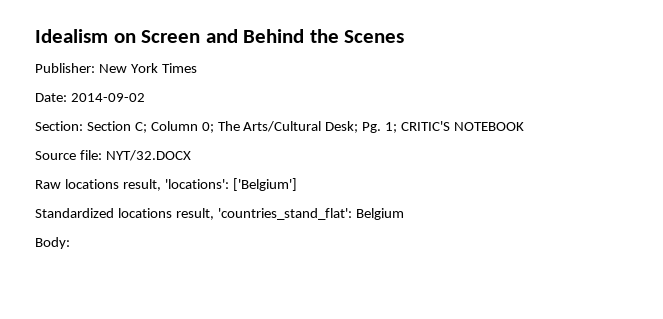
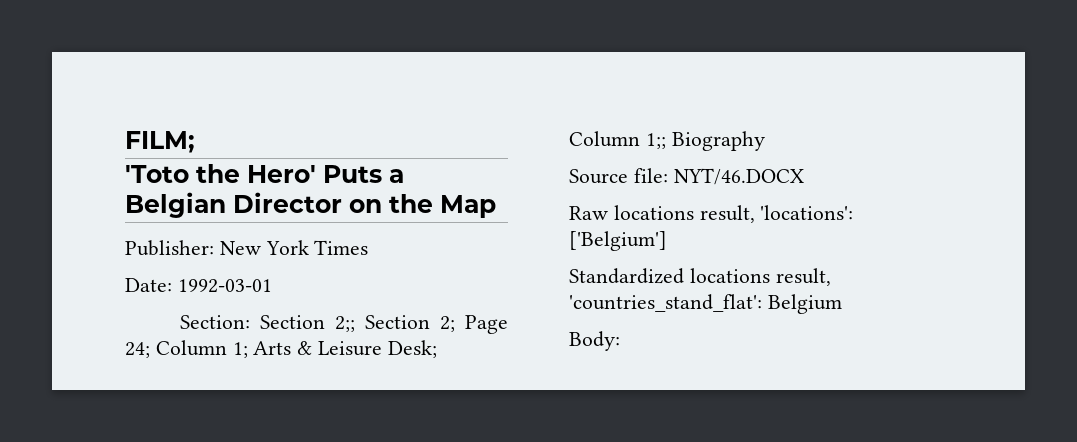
- Idealism on Screen and Behind the Scenes
+ FILM;
+ 'Toto the Hero' Puts a Belgian Director on the Map
- Date: 2014-09-02
+ Date: 1992-03-01
- Section: Section C; Column 0; The Arts/Cultural Desk; Pg. 1; CRITIC'S NOTEBOOK
+ Section: Section 2;; Section 2; Page 24; Column 1; Arts & Leisure Desk; Column 1;; Biography
- Source file: NYT/32.DOCX
+ Source file: NYT/46.DOCX

